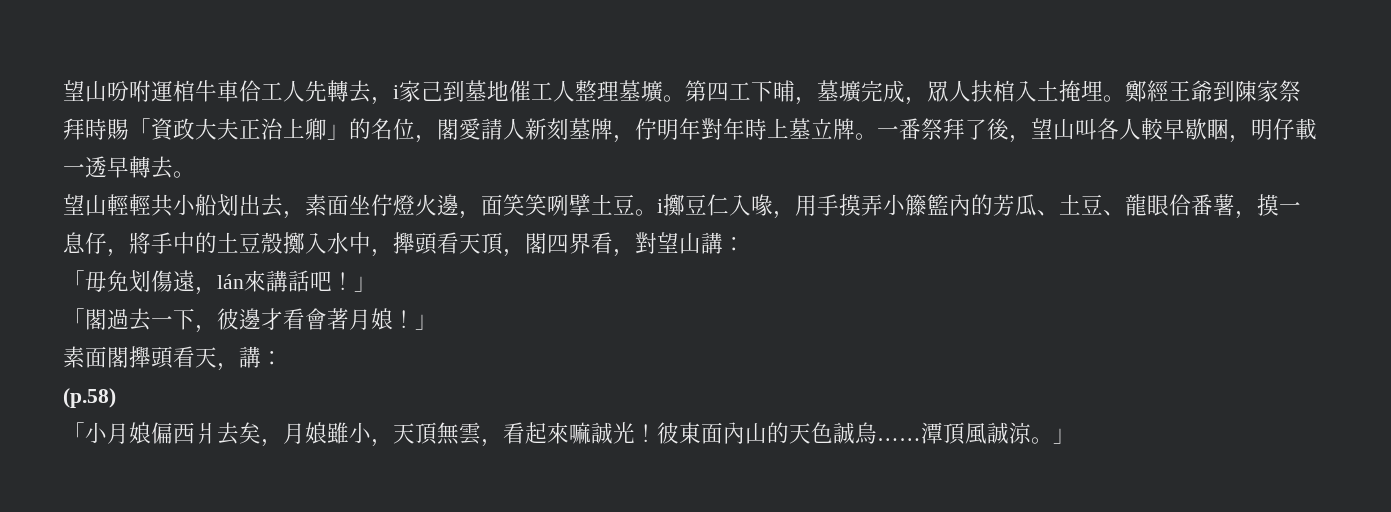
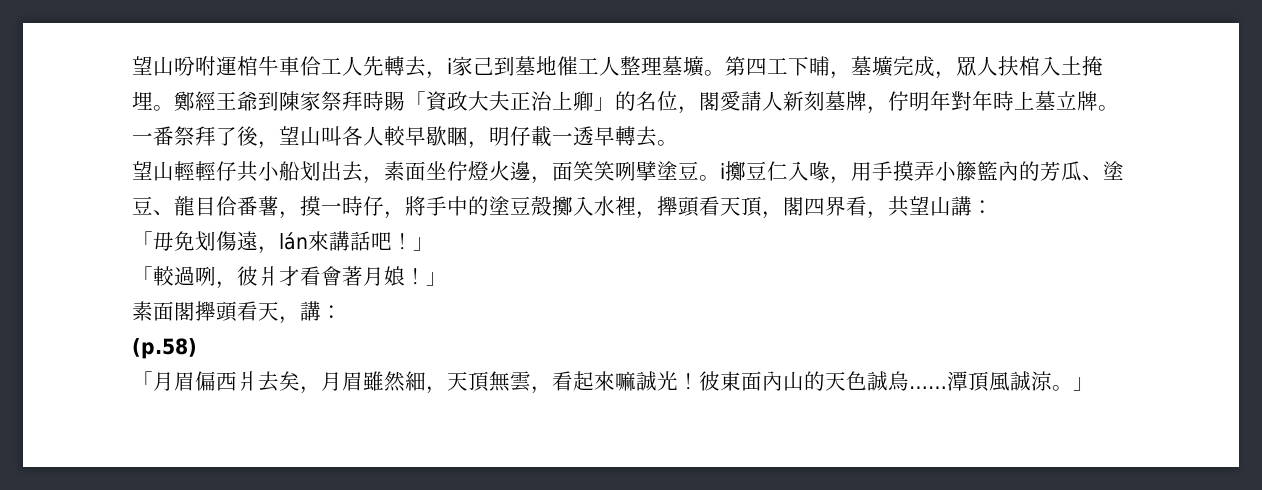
- 望山輕輕共小船划出去，素面坐佇燈火邊，面笑笑咧擘土豆。i擲豆仁入喙，用手摸弄小籐籃內的芳瓜、土豆、龍眼佮番薯，摸一息仔，將手中的土豆殼擲入水中，攑頭看天頂，閣四界看，對望山講：
+ 望山輕輕仔共小船划出去，素面坐佇燈火邊，面笑笑咧擘塗豆。i擲豆仁入喙，用手摸弄小籐籃內的芳瓜、塗豆、龍目佮番薯，摸一時仔，將手中的塗豆殼擲入水裡，攑頭看天頂，閣四界看，共望山講：
- 「閣過去一下，彼邊才看會著月娘！」
+ 「較過咧，彼爿才看會著月娘！」
- 「小月娘偏西爿去矣，月娘雖小，天頂無雲，看起來嘛誠光！
+ 「月眉偏西爿去矣，月眉雖然細，天頂無雲，看起來嘛誠光！

